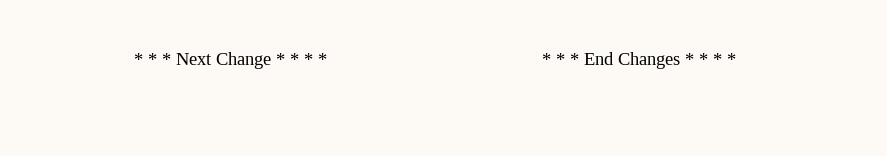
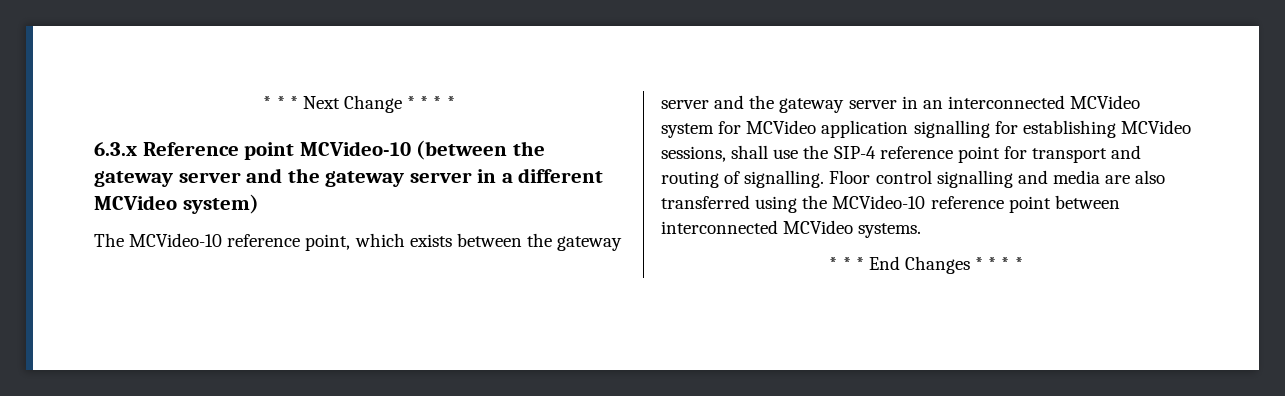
+ 6.3.x Reference point MCVideo-10 (between the gateway server and the gateway server in a different MCVideo system)
+ The MCVideo-10 reference point, which exists between the gateway server and the gateway server in an interconnected MCVideo system for MCVideo application signalling for establishing MCVideo sessions, shall use the SIP-4 reference point for transport and routing of signalling. Floor control signalling and media are also transferred using the MCVideo-10 reference point between interconnected MCVideo systems.

